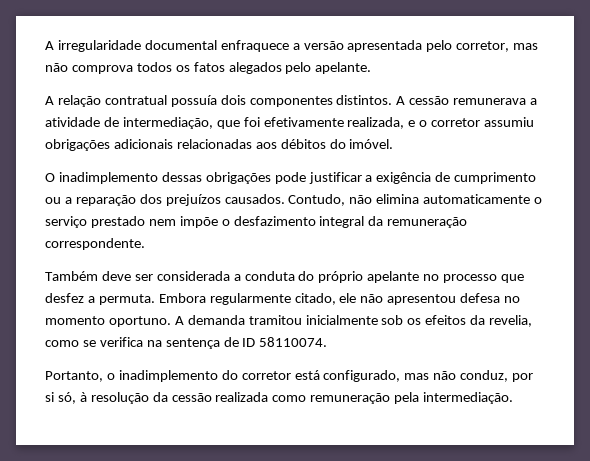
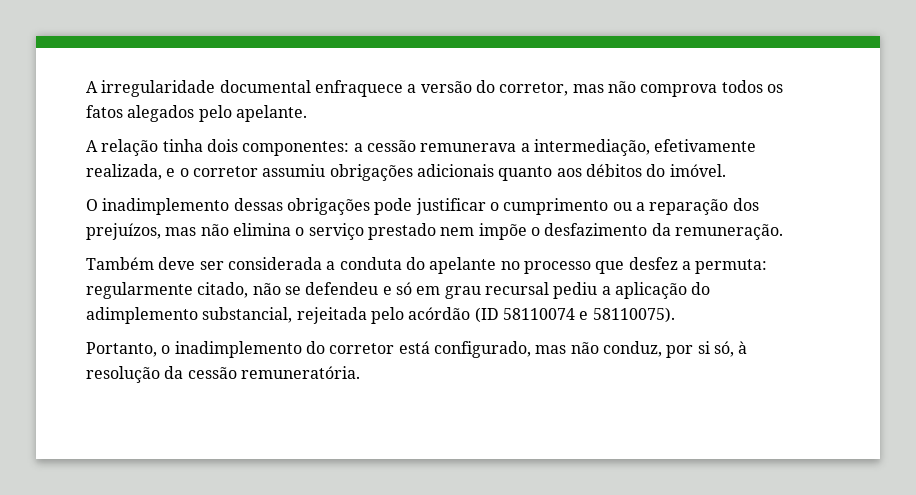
- A irregularidade documental enfraquece a versão apresentada pelo corretor, mas não comprova todos os fatos alegados pelo apelante.
+ A irregularidade documental enfraquece a versão do corretor, mas não comprova todos os fatos alegados pelo apelante.
- A relação contratual possuía dois componentes distintos. A cessão remunerava a atividade de intermediação, que foi efetivamente realizada, e o corretor assumiu obrigações adicionais relacionadas aos débitos do imóvel.
+ A relação tinha dois componentes: a cessão remunerava a intermediação, efetivamente realizada, e o corretor assumiu obrigações adicionais quanto aos débitos do imóvel.
- O inadimplemento dessas obrigações pode justificar a exigência de cumprimento ou a reparação dos prejuízos causados. Contudo, não elimina automaticamente o serviço prestado nem impõe o desfazimento integral da remuneração correspondente.
+ O inadimplemento dessas obrigações pode justificar o cumprimento ou a reparação dos prejuízos, mas não elimina o serviço prestado nem impõe o desfazimento da remuneração.
- Também deve ser considerada a conduta do próprio apelante no processo que desfez a permuta. Embora regularmente citado, ele não apresentou defesa no momento oportuno. A demanda tramitou inicialmente sob os efeitos da revelia, como se verifica na sentença de ID 58110074.
+ Também deve ser considerada a conduta do apelante no processo que desfez a permuta: regularmente citado, não se defendeu e só em grau recursal pediu a aplicação do adimplemento substancial, rejeitada pelo acórdão (ID 58110074 e 58110075).
- Portanto, o inadimplemento do corretor está configurado, mas não conduz, por si só, à resolução da cessão realizada como remuneração pela intermediação.
+ Portanto, o inadimplemento do corretor está configurado, mas não conduz, por si só, à resolução da cessão remuneratória.

